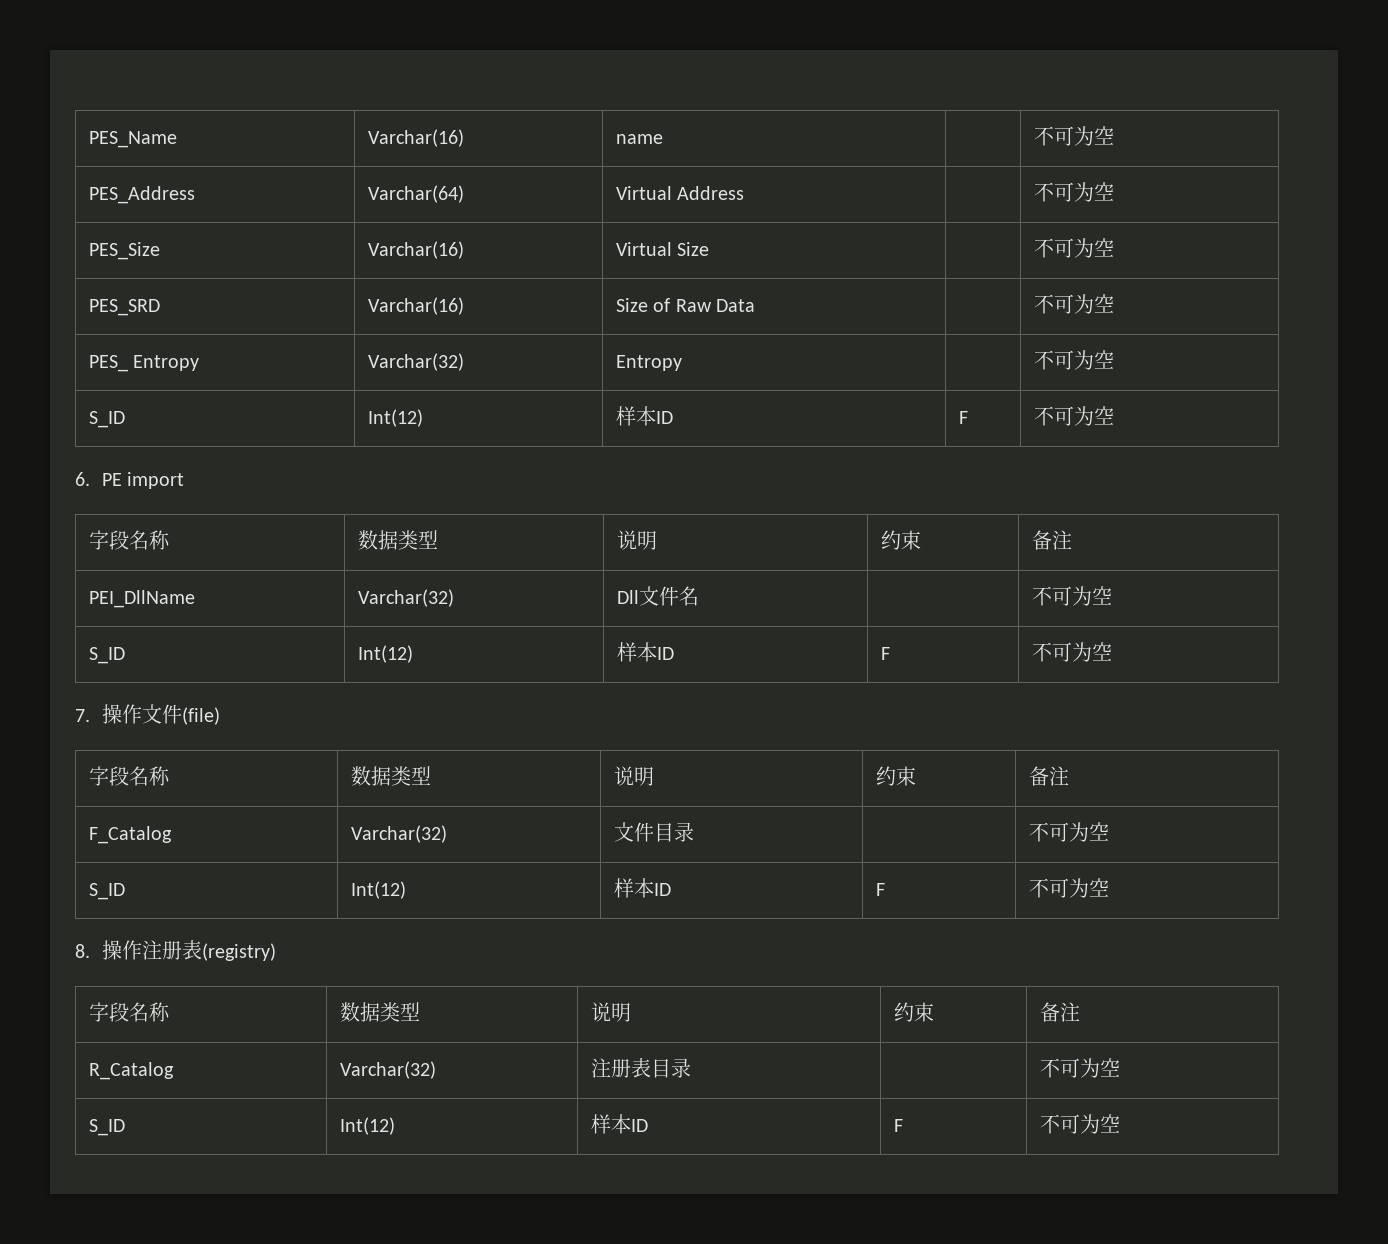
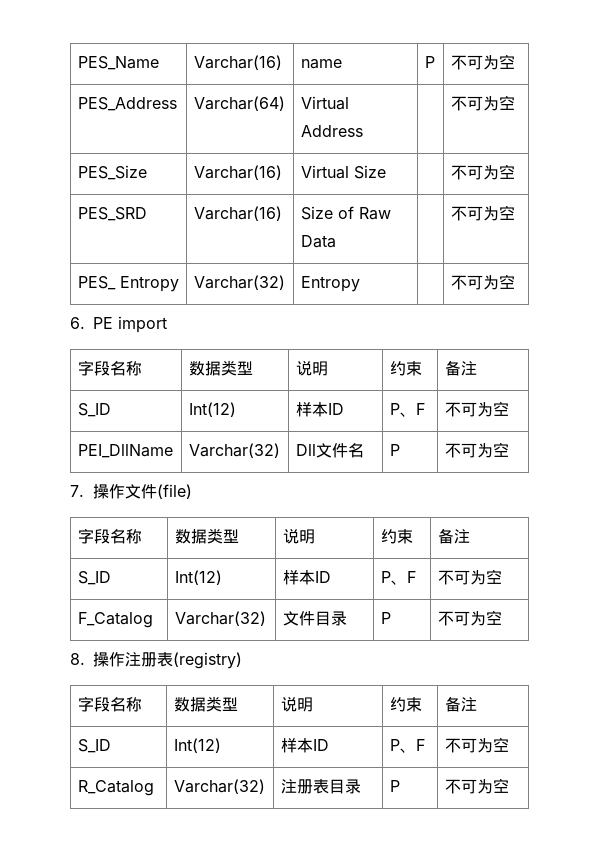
- PES_Name | Varchar(16) | name | | 不可为空
+ PES_Name | Varchar(16) | name | P | 不可为空
  PES_ Entropy | Varchar(32) | Entropy | | 不可为空
- S_ID | Int(12) | 样本ID | F | 不可为空
  6. PE import
  字段名称 | 数据类型 | 说明 | 约束 | 备注
+ S_ID | Int(12) | 样本ID | P、F | 不可为空
- PEI_DllName | Varchar(32) | Dll文件名 | | 不可为空
- S_ID | Int(12) | 样本ID | F | 不可为空
+ PEI_DllName | Varchar(32) | Dll文件名 | P | 不可为空
  7.操作文件(file)
  字段名称 | 数据类型 | 说明 | 约束 | 备注
- F_Catalog | Varchar(32) | 文件目录 | | 不可为空
- S_ID | Int(12) | 样本ID | F | 不可为空
+ S_ID | Int(12) | 样本ID | P、F | 不可为空
+ F_Catalog | Varchar(32) | 文件目录 | P | 不可为空
  8.操作注册表(registry)
  字段名称 | 数据类型 | 说明 | 约束 | 备注
+ S_ID | Int(12) | 样本ID | P、F | 不可为空
- R_Catalog | Varchar(32) | 注册表目录 | | 不可为空
- S_ID | Int(12) | 样本ID | F | 不可为空
+ R_Catalog | Varchar(32) | 注册表目录 | P | 不可为空

